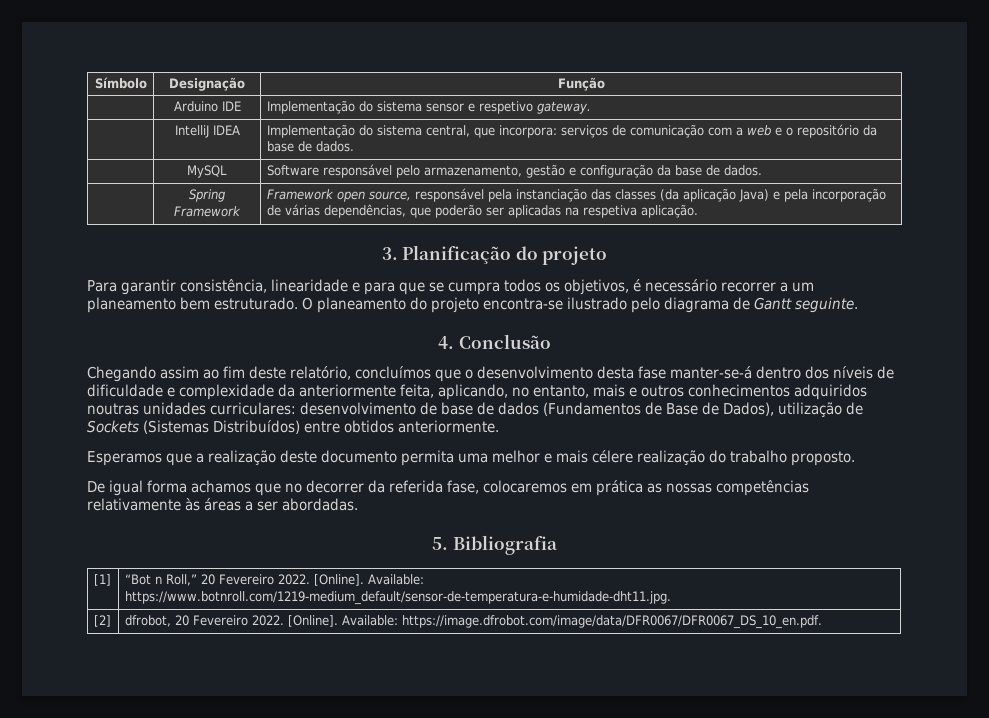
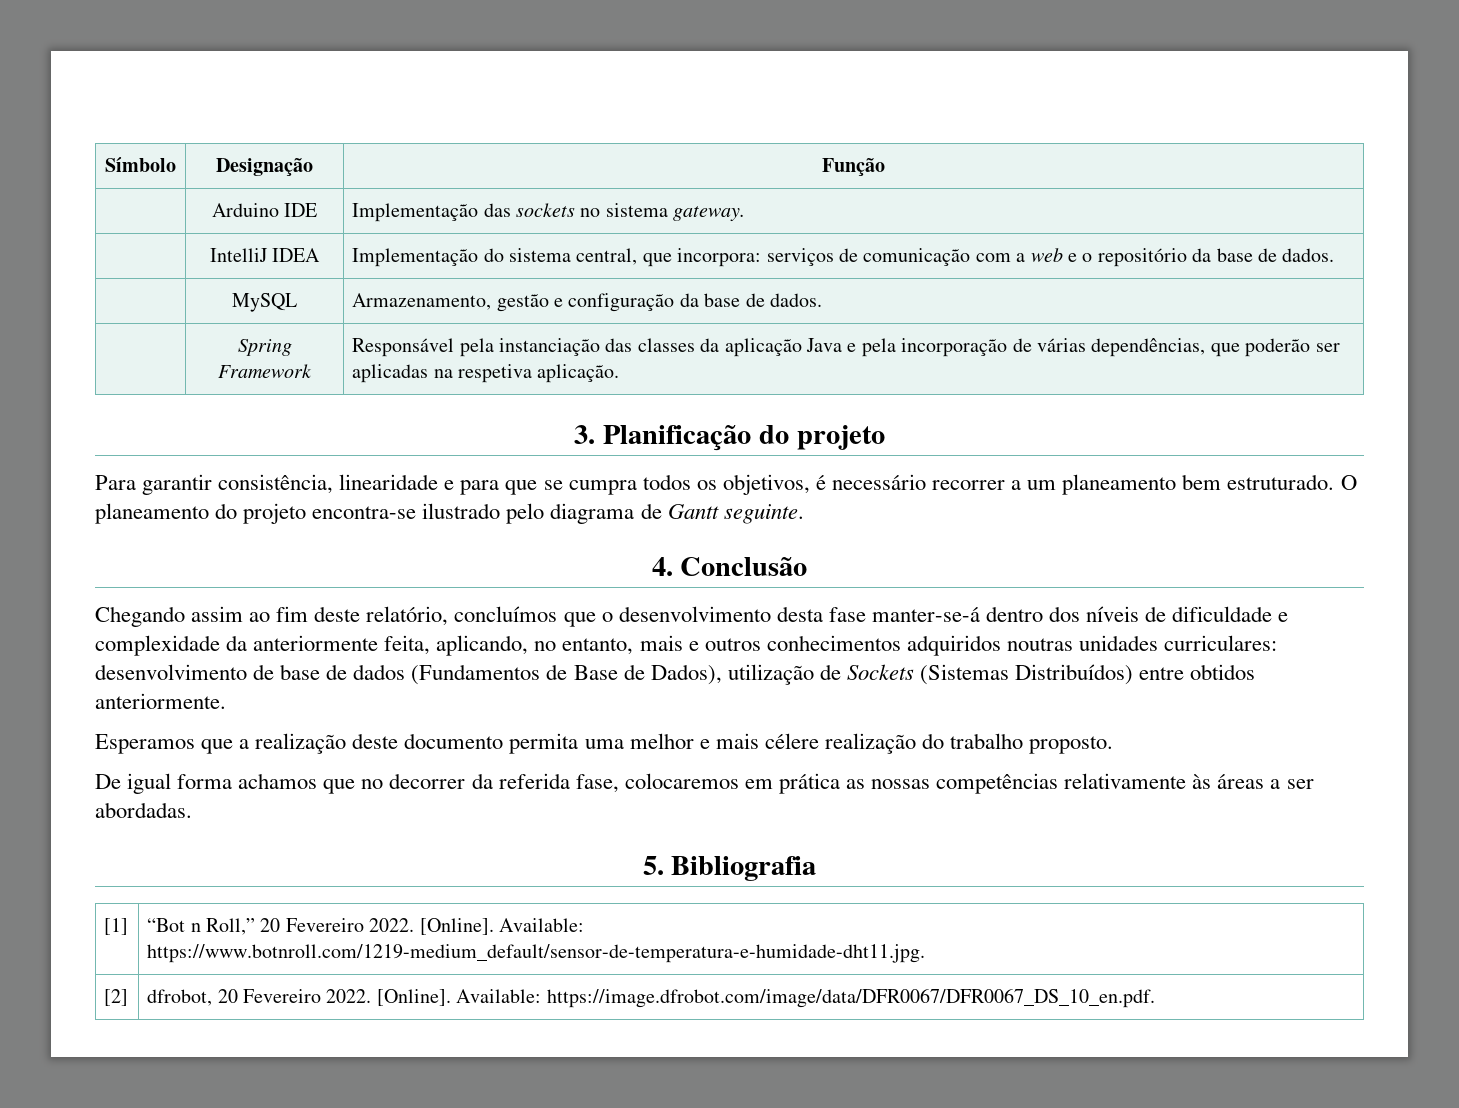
- | Arduino IDE | Implementação do sistema sensor e respetivo gateway.
+ | Arduino IDE | Implementação das sockets no sistema gateway.
- | MySQL | Software responsável pelo armazenamento, gestão e configuração da base de dados.
+ | MySQL | Armazenamento, gestão e configuração da base de dados.
- | Spring Framework | Framework open source, responsável pela instanciação das classes (da aplicação Java) e pela incorporação de várias dependências, que poderão ser aplicadas na respetiva aplicação.
+ | Spring Framework | Responsável pela instanciação das classes da aplicação Java e pela incorporação de várias dependências, que poderão ser aplicadas na respetiva aplicação.

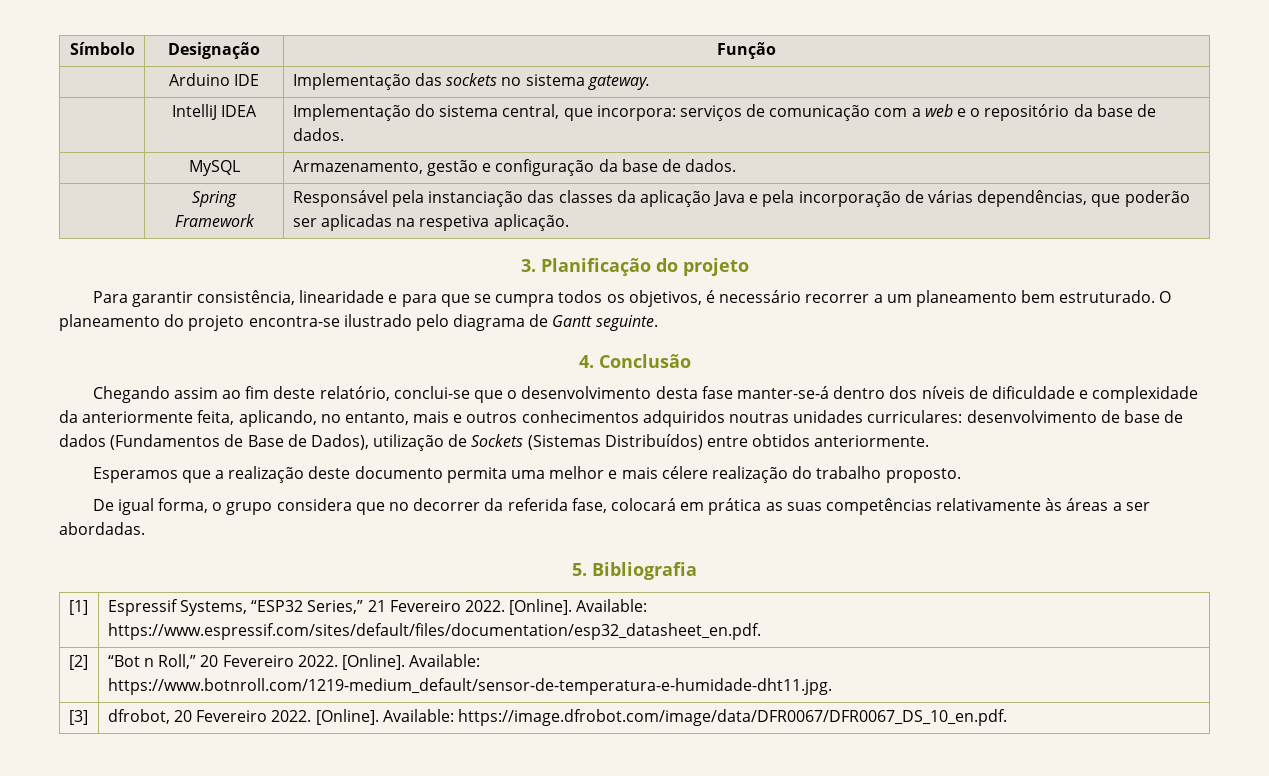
- Chegando assim ao fim deste relatório, concluímos que o desenvolvimento desta fase manter-se-á dentro dos níveis de dificuldade e complexidade da anteriormente feita, aplicando, no entanto, mais e outros conhecimentos adquiridos noutras unidades curriculares: desenvolvimento de base de dados (Fundamentos de Base de Dados), utilização de Sockets (Sistemas Distribuídos) entre obtidos anteriormente.
+ Chegando assim ao fim deste relatório, conclui-se que o desenvolvimento desta fase manter-se-á dentro dos níveis de dificuldade e complexidade da anteriormente feita, aplicando, no entanto, mais e outros conhecimentos adquiridos noutras unidades curriculares: desenvolvimento de base de dados (Fundamentos de Base de Dados), utilização de Sockets (Sistemas Distribuídos) entre obtidos anteriormente.
- De igual forma achamos que no decorrer da referida fase, colocaremos em prática as nossas competências relativamente às áreas a ser abordadas.
+ De igual forma, o grupo considera que no decorrer da referida fase, colocará em prática as suas competências relativamente às áreas a ser abordadas.
- [1] | “Bot n Roll,” 20 Fevereiro 2022. [Online]. Available: https://www.botnroll.com/1219-medium_default/sensor-de-temperatura-e-humidade-dht11.jpg.
+ [1] | Espressif Systems, “ESP32 Series,” 21 Fevereiro 2022. [Online]. Available: https://www.espressif.com/sites/default/files/documentation/esp32_datasheet_en.pdf.
+ [2] | “Bot n Roll,” 20 Fevereiro 2022. [Online]. Available: https://www.botnroll.com/1219-medium_default/sensor-de-temperatura-e-humidade-dht11.jpg.
- [2] | dfrobot, 20 Fevereiro 2022. [Online]. Available: https://image.dfrobot.com/image/data/DFR0067/DFR0067_DS_10_en.pdf.
+ [3] | dfrobot, 20 Fevereiro 2022. [Online]. Available: https://image.dfrobot.com/image/data/DFR0067/DFR0067_DS_10_en.pdf.

